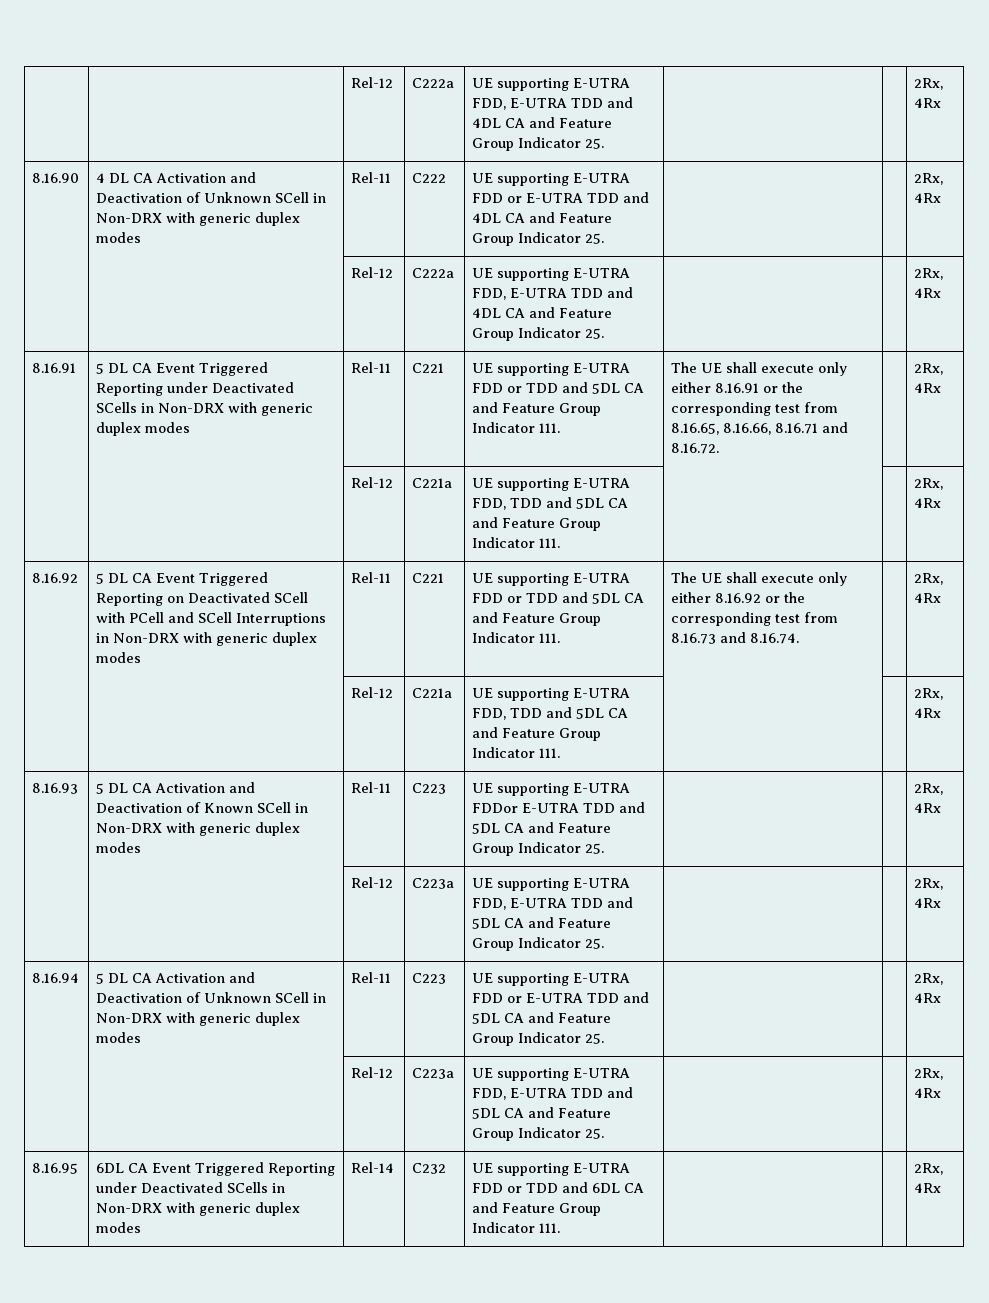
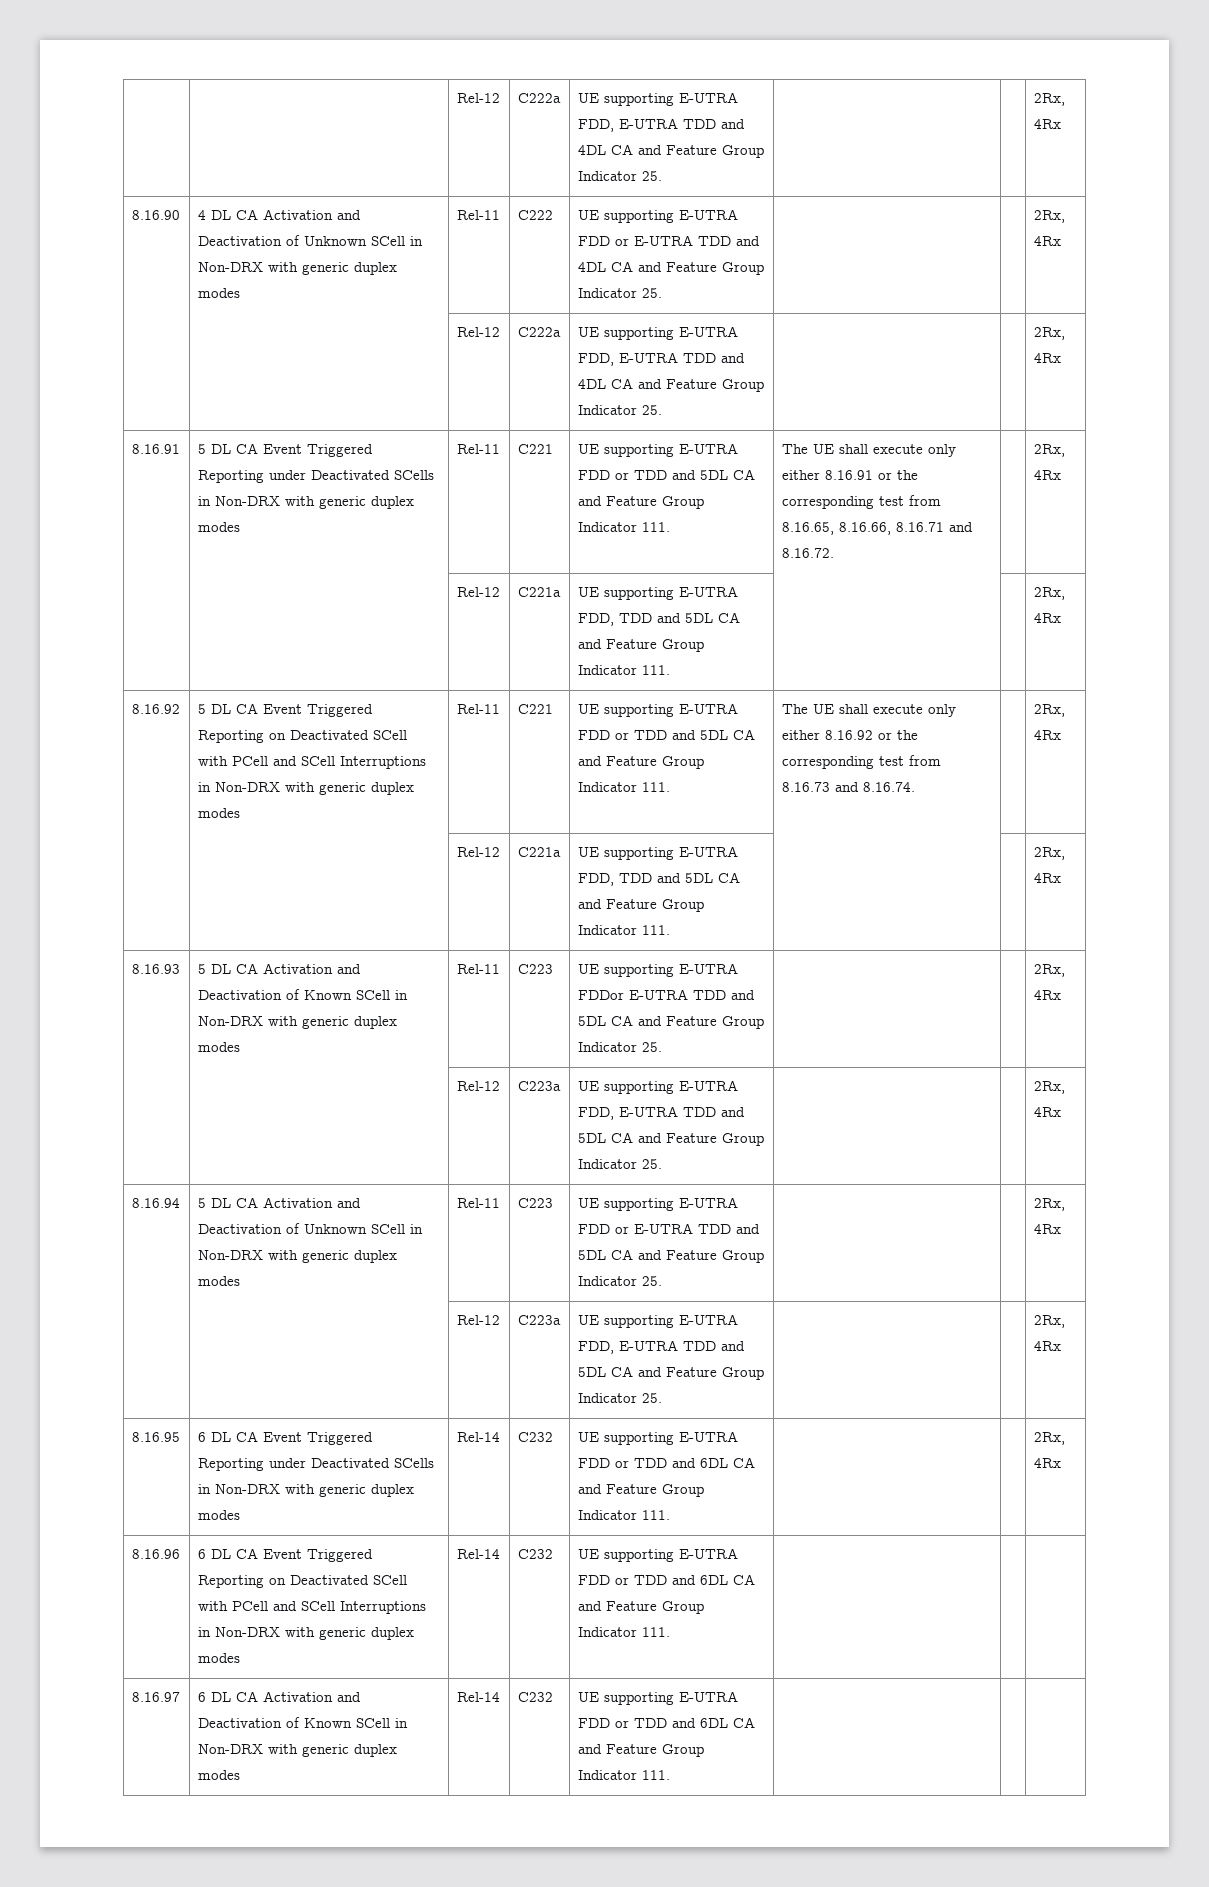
- 8.16.95 | 6DL CA Event Triggered Reporting under Deactivated SCells in Non-DRX with generic duplex modes | Rel-14 | C232 | UE supporting E-UTRA FDD or TDD and 6DL CA and Feature Group Indicator 111. | | | 2Rx, 4Rx
+ 8.16.95 | 6 DL CA Event Triggered Reporting under Deactivated SCells in Non-DRX with generic duplex modes | Rel-14 | C232 | UE supporting E-UTRA FDD or TDD and 6DL CA and Feature Group Indicator 111. | | | 2Rx, 4Rx
+ 8.16.96 | 6 DL CA Event Triggered Reporting on Deactivated SCell with PCell and SCell Interruptions in Non-DRX with generic duplex modes | Rel-14 | C232 | UE supporting E-UTRA FDD or TDD and 6DL CA and Feature Group Indicator 111. | | |
+ 8.16.97 | 6 DL CA Activation and Deactivation of Known SCell in Non-DRX with generic duplex modes | Rel-14 | C232 | UE supporting E-UTRA FDD or TDD and 6DL CA and Feature Group Indicator 111. | | |

